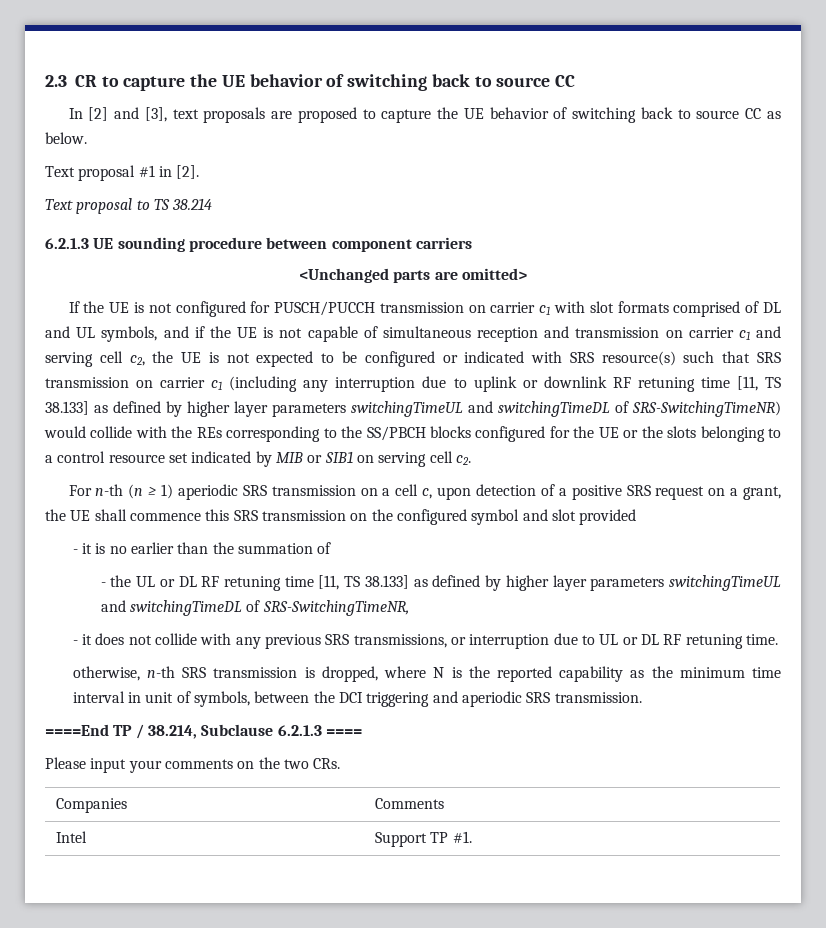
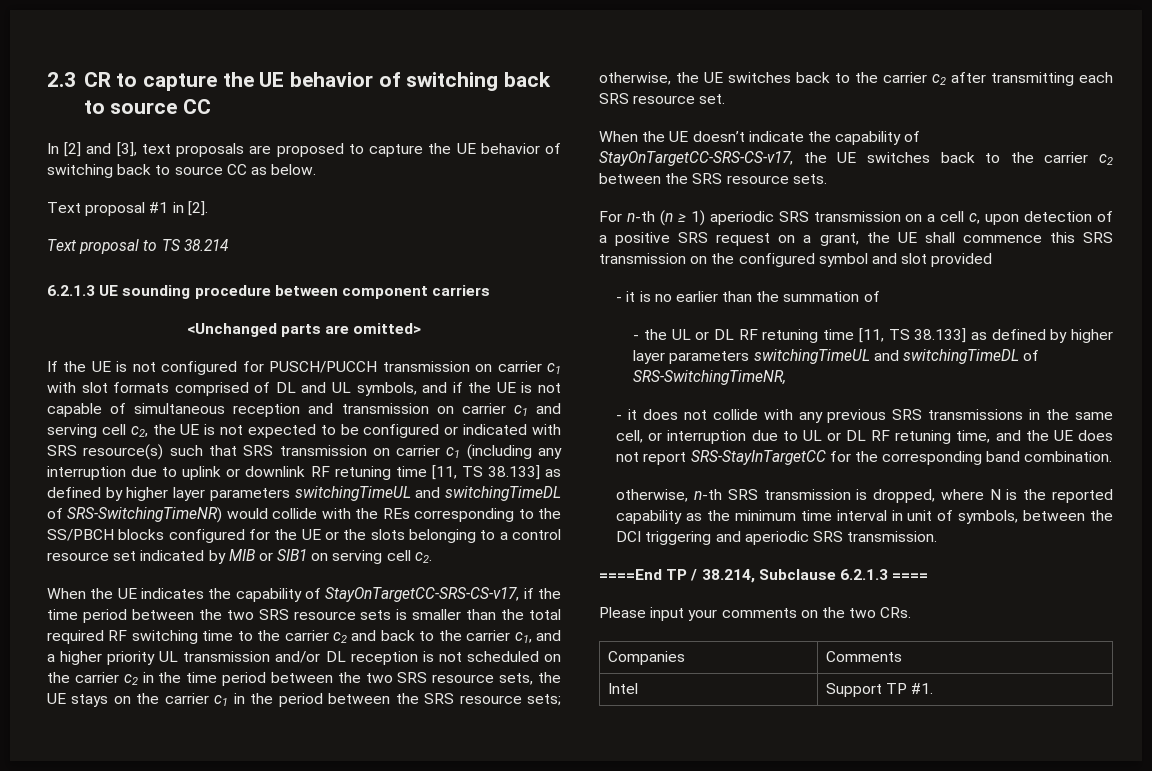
+ When the UE indicates the capability of StayOnTargetCC-SRS-CS-v17, if the time period between the two SRS resource sets is smaller than the total required RF switching time to the carrier c2 and back to the carrier c1, and a higher priority UL transmission and/or DL reception is not scheduled on the carrier c2 in the time period between the two SRS resource sets, the UE stays on the carrier c1 in the period between the SRS resource sets; otherwise, the UE switches back to the carrier c2 after transmitting each SRS resource set.
+ When the UE doesn’t indicate the capability of StayOnTargetCC-SRS-CS-v17, the UE switches back to the carrier c2 between the SRS resource sets.
- - it does not collide with any previous SRS transmissions, or interruption due to UL or DL RF retuning time.
+ - it does not collide with any previous SRS transmissions in the same cell, or interruption due to UL or DL RF retuning time, and the UE does not report SRS-StayInTargetCC for the corresponding band combination.

